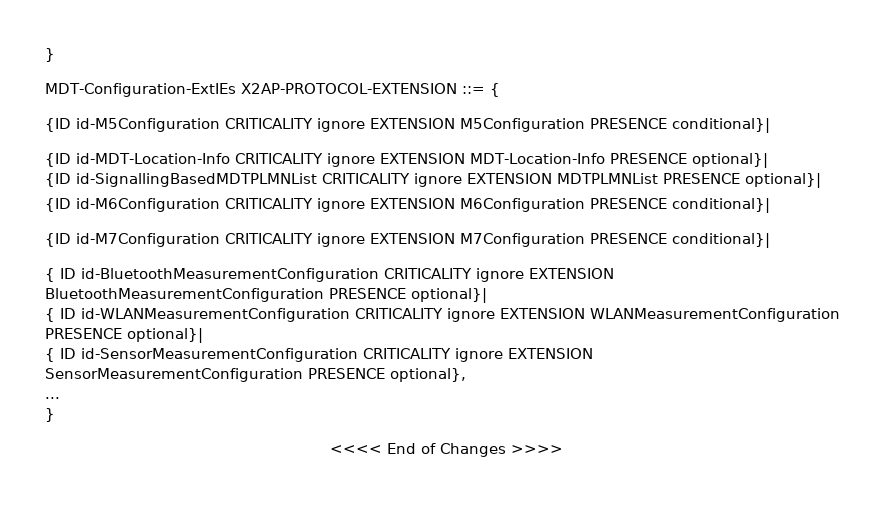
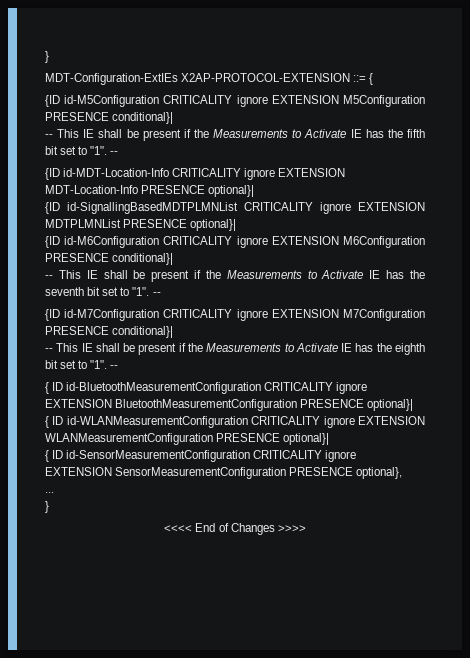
+ -- This IE shall be present if the Measurements to Activate IE has the fifth bit set to "1". --
+ -- This IE shall be present if the Measurements to Activate IE has the seventh bit set to "1". --
+ -- This IE shall be present if the Measurements to Activate IE has the eighth bit set to "1". --

